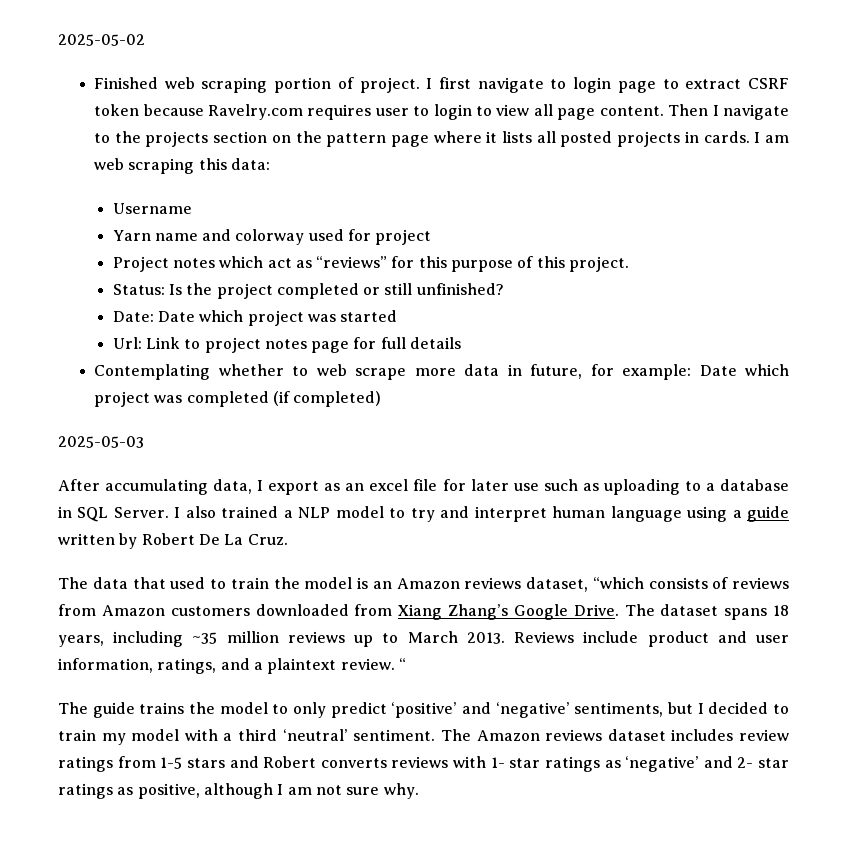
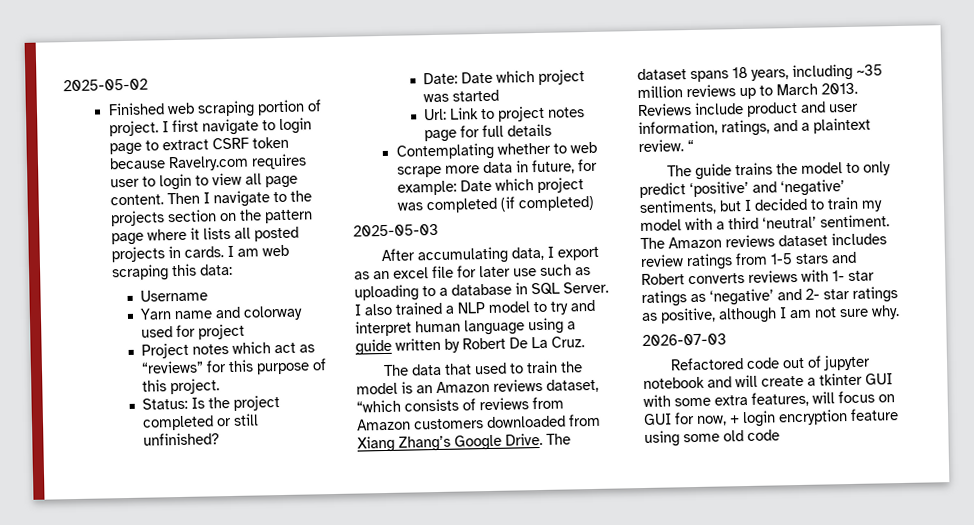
+ 2026-07-03
+ Refactored code out of jupyter notebook and will create a tkinter GUI with some extra features, will focus on GUI for now, + login encryption feature using some old code

